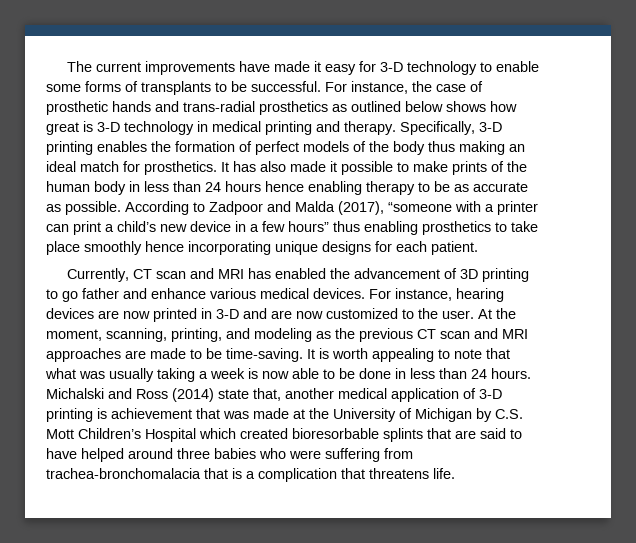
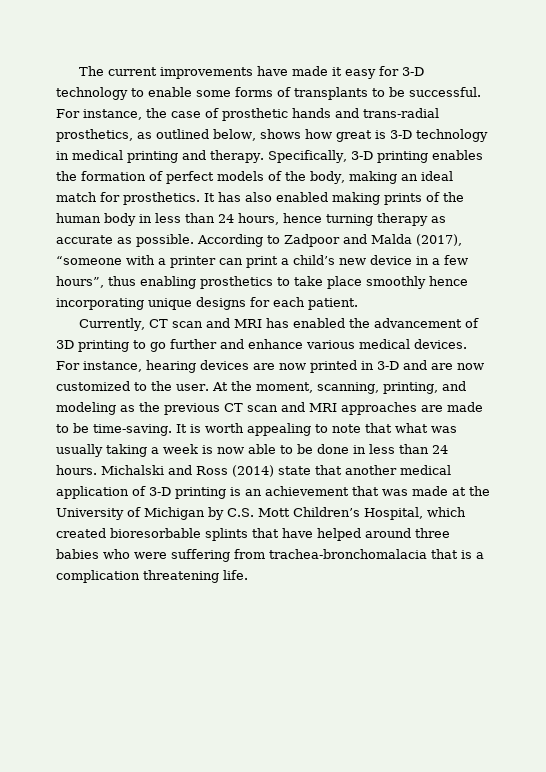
- For instance, the case of prosthetic hands and trans-radial prosthetics as outlined below shows how great is 3-D technology in medical printing and therapy.
+ For instance, the case of prosthetic hands and trans-radial prosthetics, as outlined below, shows how great is 3-D technology in medical printing and therapy.
- Specifically, 3-D printing enables the formation of perfect models of the body thus making an ideal match for prosthetics.
+ Specifically, 3-D printing enables the formation of perfect models of the body, making an ideal match for prosthetics.
- It has also made it possible to make prints of the human body in less than 24 hours hence enabling therapy to be as accurate as possible.
+ It has also enabled making prints of the human body in less than 24 hours, hence turning therapy as accurate as possible.
- According to Zadpoor and Malda (2017), “someone with a printer can print a child’s new device in a few hours” thus enabling prosthetics to take place smoothly hence incorporating unique designs for each patient.
+ According to Zadpoor and Malda (2017), “someone with a printer can print a child’s new device in a few hours”, thus enabling prosthetics to take place smoothly hence incorporating unique designs for each patient.
- Currently, CT scan and MRI has enabled the advancement of 3D printing to go father and enhance various medical devices.
+ Currently, CT scan and MRI has enabled the advancement of 3D printing to go further and enhance various medical devices.
- Michalski and Ross (2014) state that, another medical application of 3-D printing is achievement that was made at the University of Michigan by C.S. Mott Children’s Hospital which created bioresorbable splints that are said to have helped around three babies who were suffering from trachea-bronchomalacia that is a complication that threatens life.
+ Michalski and Ross (2014) state that another medical application of 3-D printing is an achievement that was made at the University of Michigan by C.S. Mott Children’s Hospital, which created bioresorbable splints that have helped around three babies who were suffering from trachea-bronchomalacia that is a complication threatening life.

